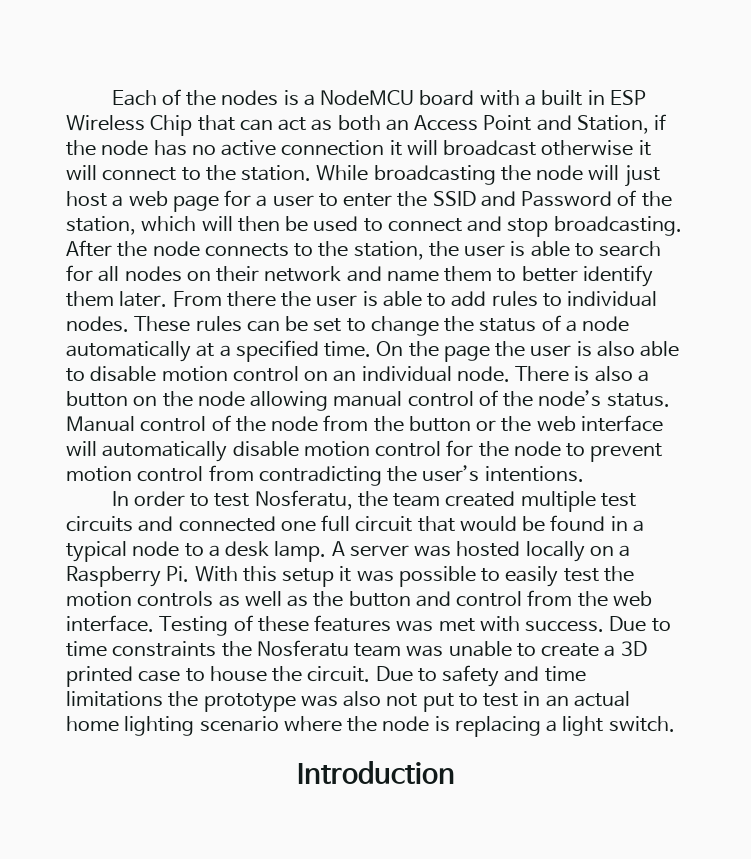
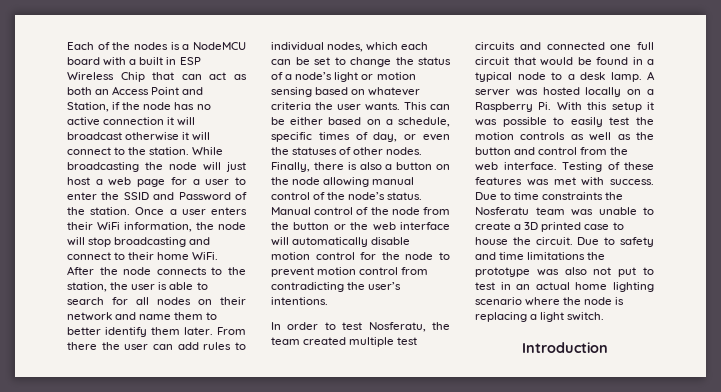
- While broadcasting the node will just host a web page for a user to enter the SSID and Password of the station, which will then be used to connect and stop broadcasting.
+ While broadcasting the node will just host a web page for a user to enter the SSID and Password of the station. Once a user enters their WiFi information, the node will stop broadcasting and connect to their home WiFi.
- From there the user is able to add rules to individual nodes. These rules can be set to change the status of a node automatically at a specified time. On the page the user is also able to disable motion control on an individual node. There is also a button on the node allowing manual control of the node’s status.
+ From there the user can add rules to individual nodes, which each can be set to change the status of a node’s light or motion sensing based on whatever criteria the user wants. This can be either based on a schedule, specific times of day, or even the statuses of other nodes. Finally, there is also a button on the node allowing manual control of the node’s status.

